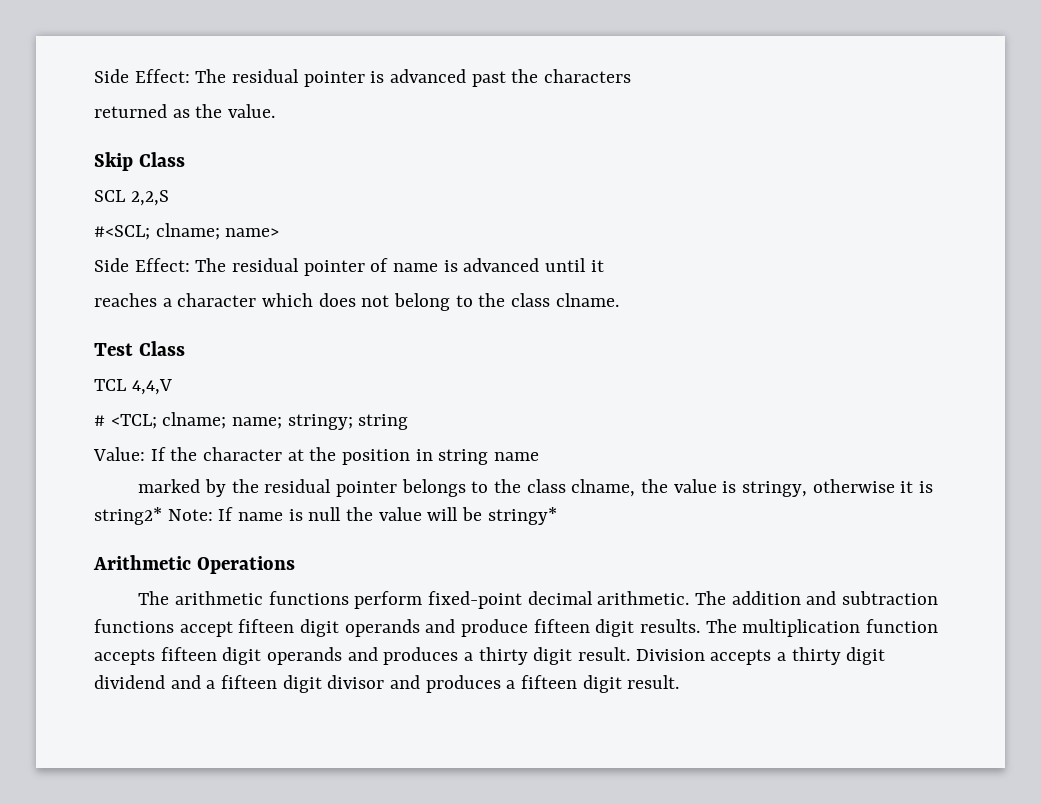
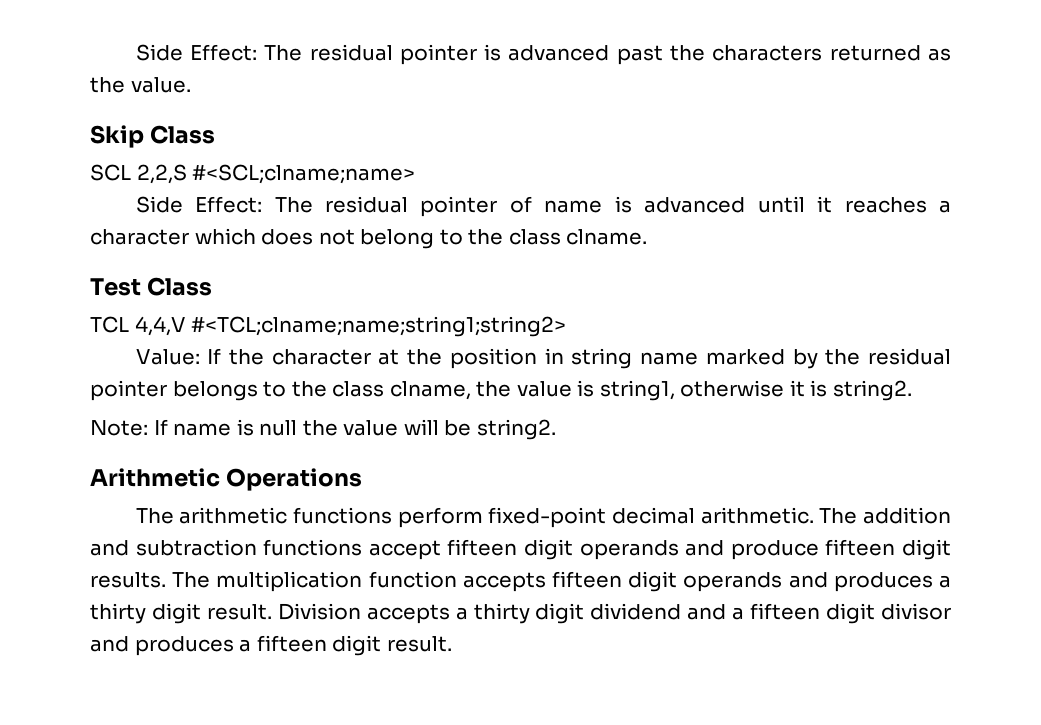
- Side Effect: The residual pointer is advanced past the characters
- returned as the value.
+ Side Effect: The residual pointer is advanced past the characters returned as the value.
- SCL 2,2,S
- #<SCL; clname; name>
+ SCL 2,2,S #<SCL;clname;name>
- Side Effect: The residual pointer of name is advanced until it
- reaches a character which does not belong to the class clname.
+ Side Effect: The residual pointer of name is advanced until it reaches a character which does not belong to the class clname.
- TCL 4,4,V
- # <TCL; clname; name; stringy; string
+ TCL 4,4,V #<TCL;clname;name;string1;string2>
- Value: If the character at the position in string name
- marked by the residual pointer belongs to the class clname, the value is stringy, otherwise it is string2* Note: If name is null the value will be stringy*
+ Value: If the character at the position in string name marked by the residual pointer belongs to the class clname, the value is string1, otherwise it is string2.
+ Note: If name is null the value will be string2.

